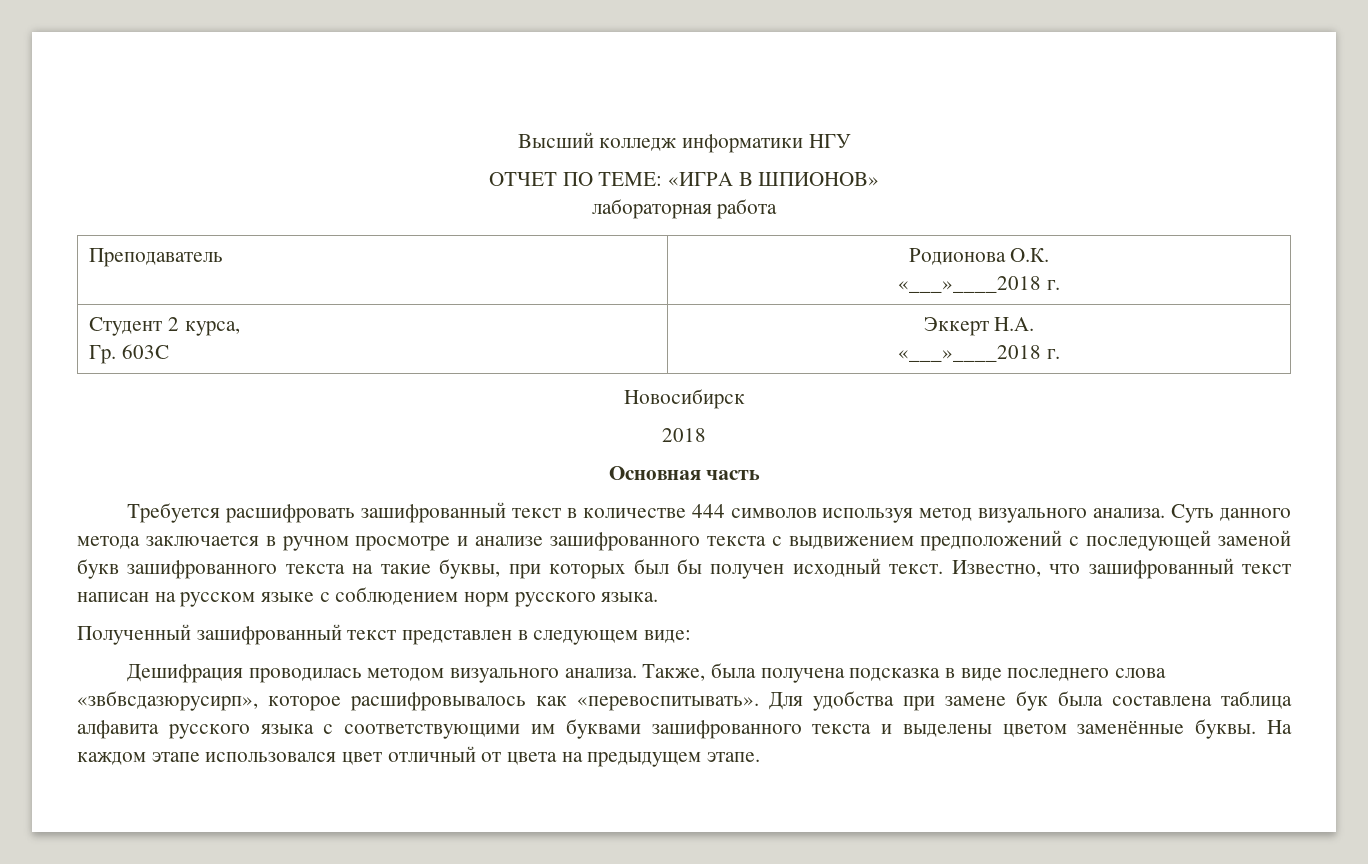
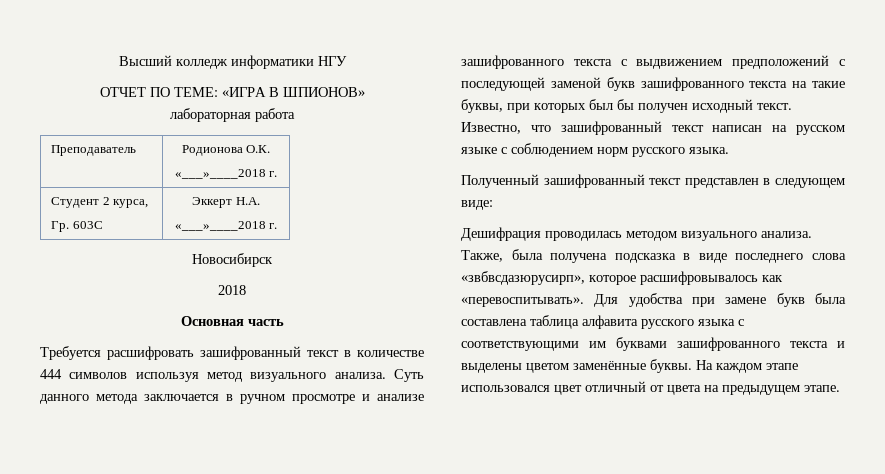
- Для удобства при замене бук была составлена таблица алфавита русского языка с соответствующими им буквами зашифрованного текста и выделены цветом заменённые буквы.
+ Для удобства при замене букв была составлена таблица алфавита русского языка с соответствующими им буквами зашифрованного текста и выделены цветом заменённые буквы.

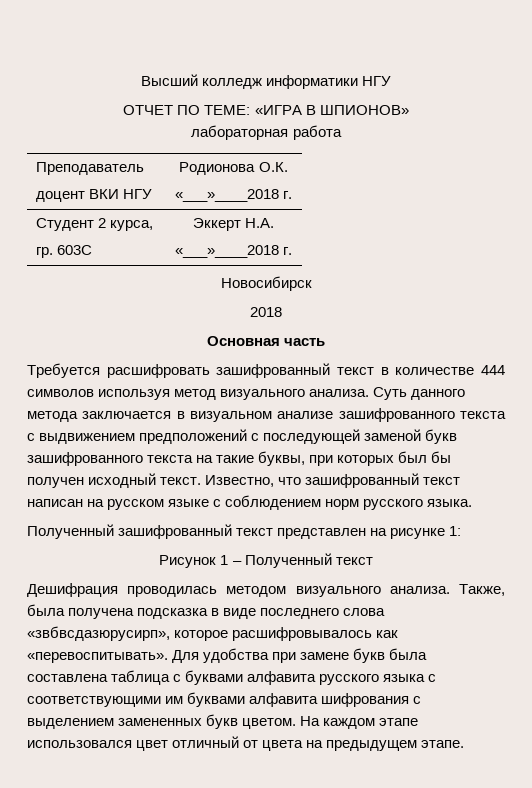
- Преподаватель | Родионова О.К.
+ Преподаватель
+ доцент ВКИ НГУ | Родионова О.К.
  Студент 2 курса,
- Гр. 603С | Эккерт Н.А.
+ гр. 603С | Эккерт Н.А.
- Суть данного метода заключается в ручном просмотре и анализе зашифрованного текста с выдвижением предположений с последующей заменой букв зашифрованного текста на такие буквы, при которых был бы получен исходный текст.
+ Суть данного метода заключается в визуальном анализе зашифрованного текста с выдвижением предположений с последующей заменой букв зашифрованного текста на такие буквы, при которых был бы получен исходный текст.
- Полученный зашифрованный текст представлен в следующем виде:
+ Полученный зашифрованный текст представлен на рисунке 1:
+ Рисунок 1 – Полученный текст
- Для удобства при замене букв была составлена таблица алфавита русского языка с соответствующими им буквами зашифрованного текста и выделены цветом заменённые буквы.
+ Для удобства при замене букв была составлена таблица с буквами алфавита русского языка с соответствующими им буквами алфавита шифрования с выделением замененных букв цветом.

